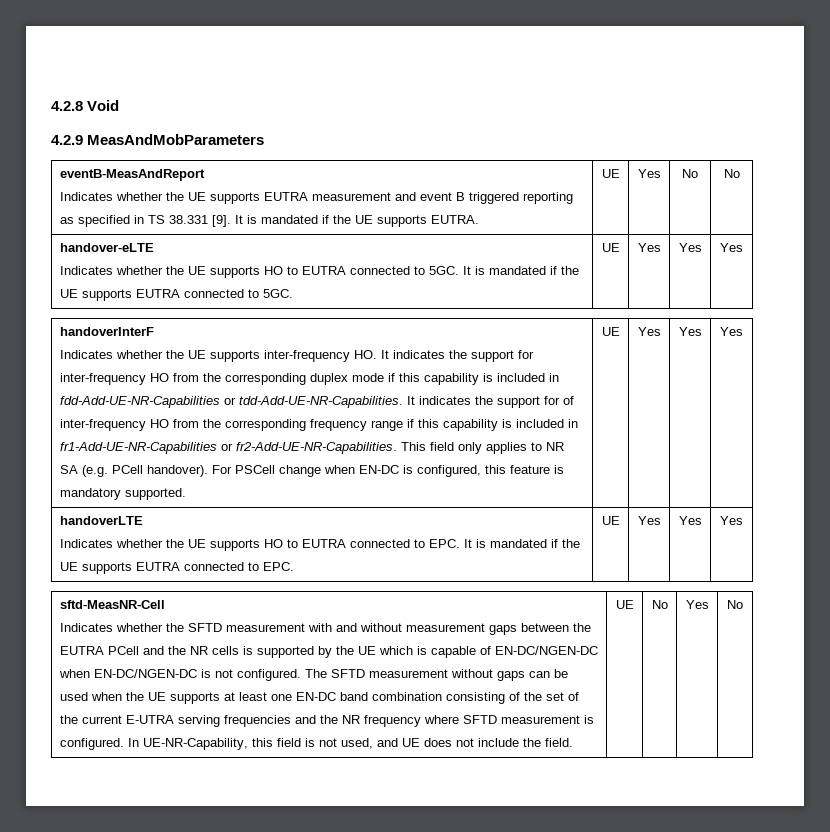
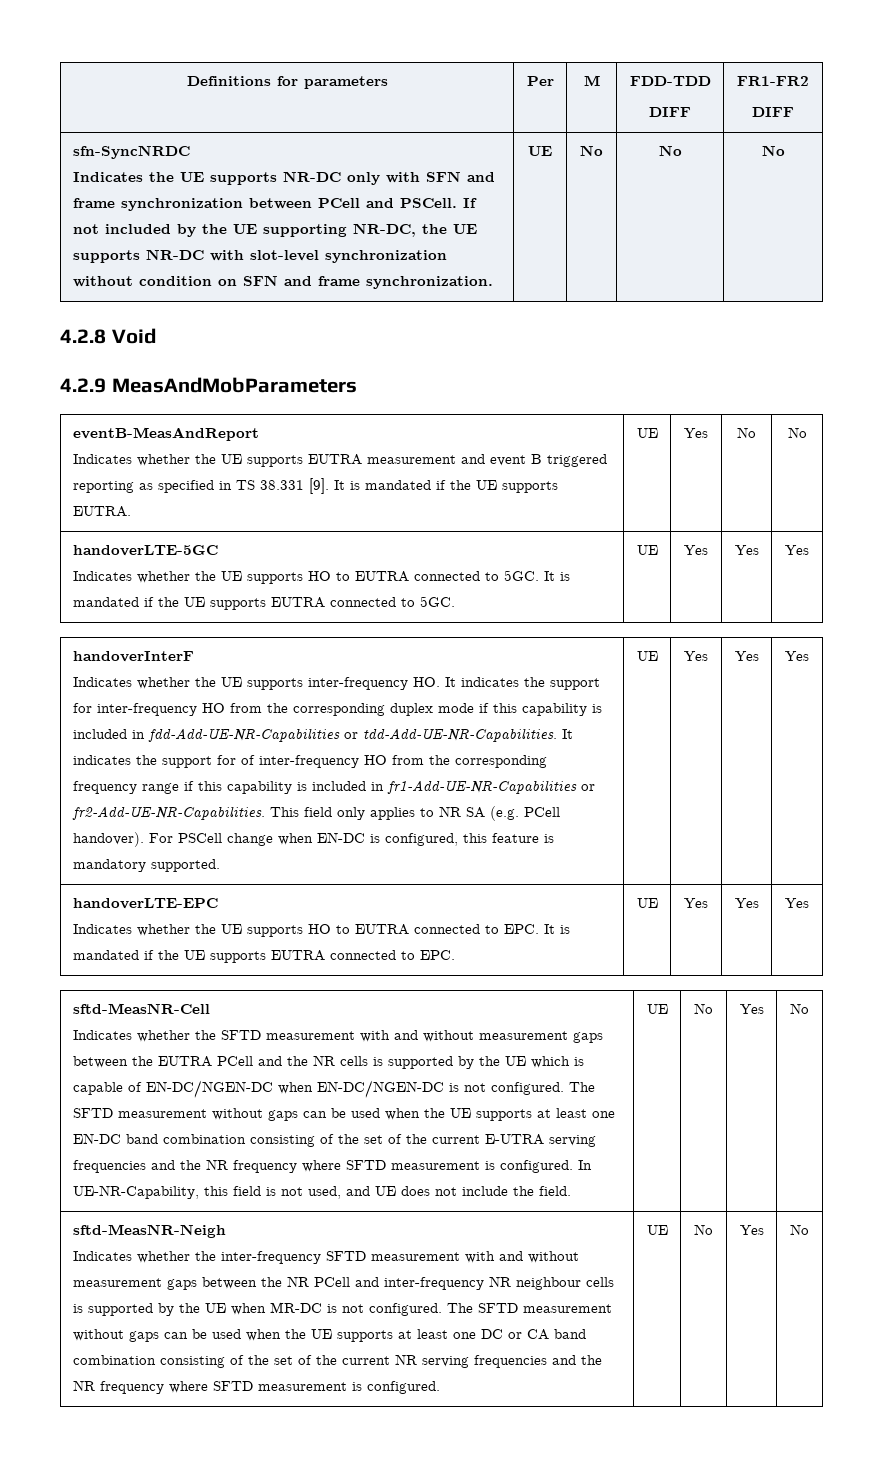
+ Definitions for parameters | Per | M | FDD-TDD
+ DIFF | FR1-FR2
+ DIFF
+ sfn-SyncNRDC
+ Indicates the UE supports NR-DC only with SFN and frame synchronization between PCell and PSCell. If not included by the UE supporting NR-DC, the UE supports NR-DC with slot-level synchronization without condition on SFN and frame synchronization. | UE | No | No | No
- handover-eLTE
+ handoverLTE-5GC
- handoverLTE
+ handoverLTE-EPC
+ sftd-MeasNR-Neigh
+ Indicates whether the inter-frequency SFTD measurement with and without measurement gaps between the NR PCell and inter-frequency NR neighbour cells is supported by the UE when MR-DC is not configured. The SFTD measurement without gaps can be used when the UE supports at least one DC or CA band combination consisting of the set of the current NR serving frequencies and the NR frequency where SFTD measurement is configured. | UE | No | Yes | No

